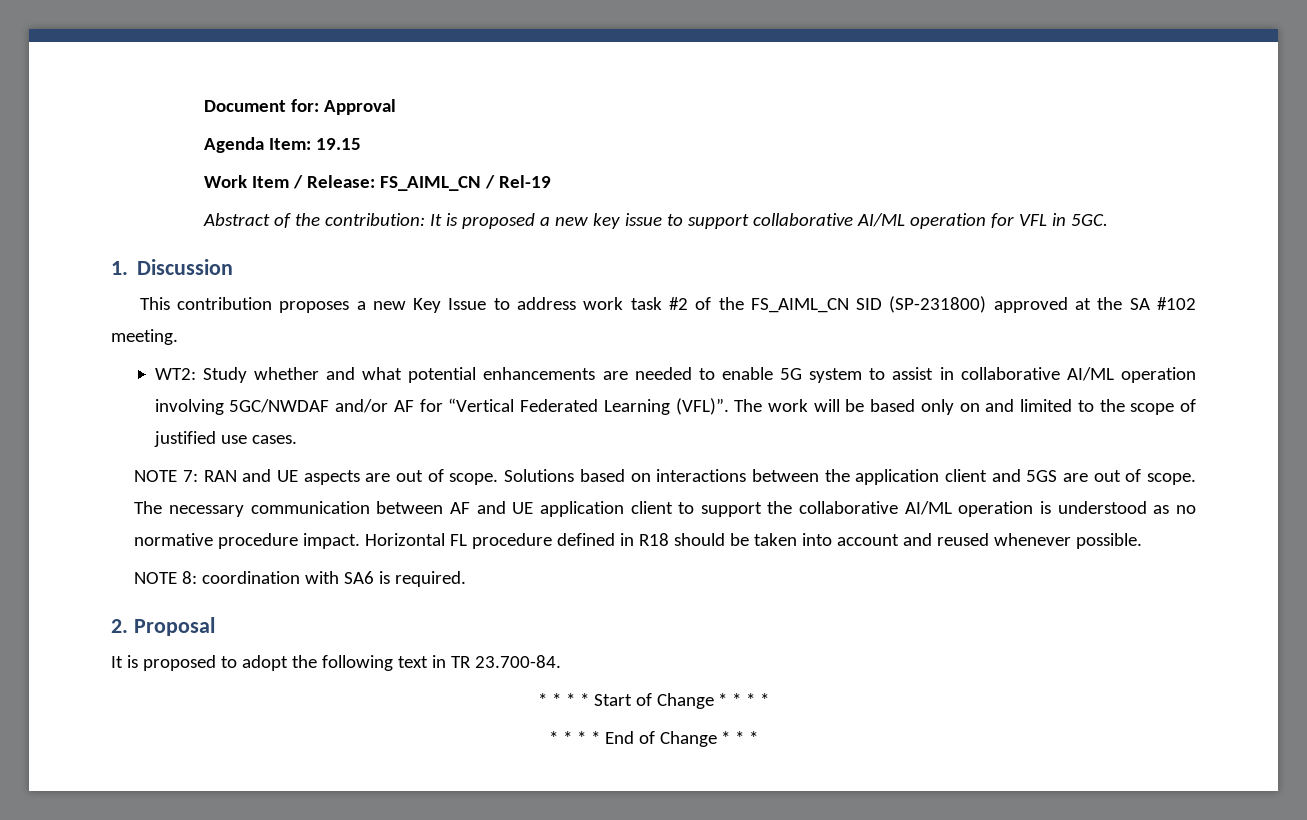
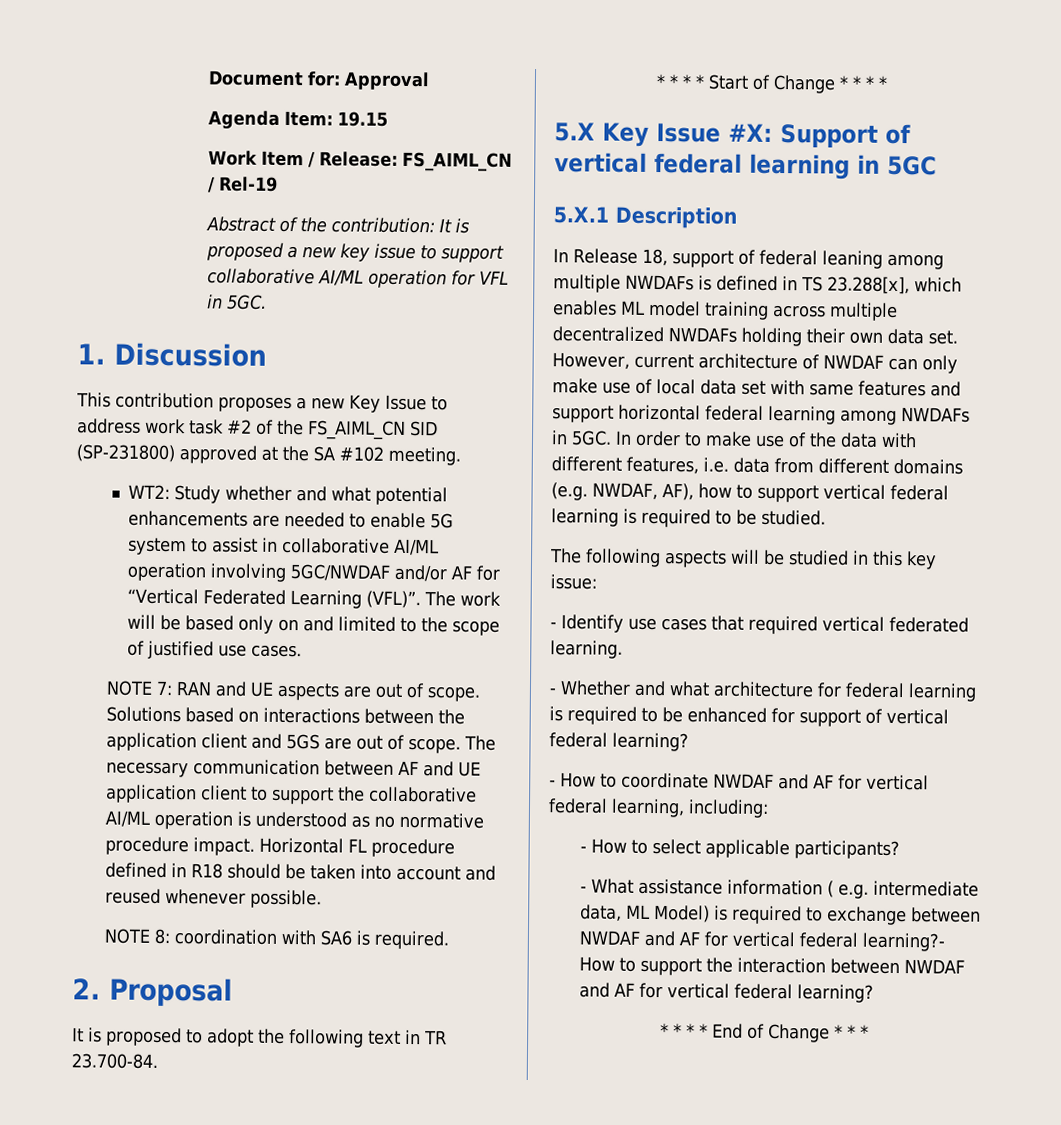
+ 5.X Key Issue #X: Support of vertical federal learning in 5GC
+ 5.X.1 Description
+ In Release 18, support of federal leaning among multiple NWDAFs is defined in TS 23.288[x], which enables ML model training across multiple decentralized NWDAFs holding their own data set. However, current architecture of NWDAF can only make use of local data set with same features and support horizontal federal learning among NWDAFs in 5GC. In order to make use of the data with different features, i.e. data from different domains (e.g. NWDAF, AF), how to support vertical federal learning is required to be studied.
+ The following aspects will be studied in this key issue:
+ - Identify use cases that required vertical federated learning.
+ - Whether and what architecture for federal learning is required to be enhanced for support of vertical federal learning?
+ - How to coordinate NWDAF and AF for vertical federal learning, including:
+ - How to select applicable participants?
+ - What assistance information ( e.g. intermediate data, ML Model) is required to exchange between NWDAF and AF for vertical federal learning?- How to support the interaction between NWDAF and AF for vertical federal learning?

